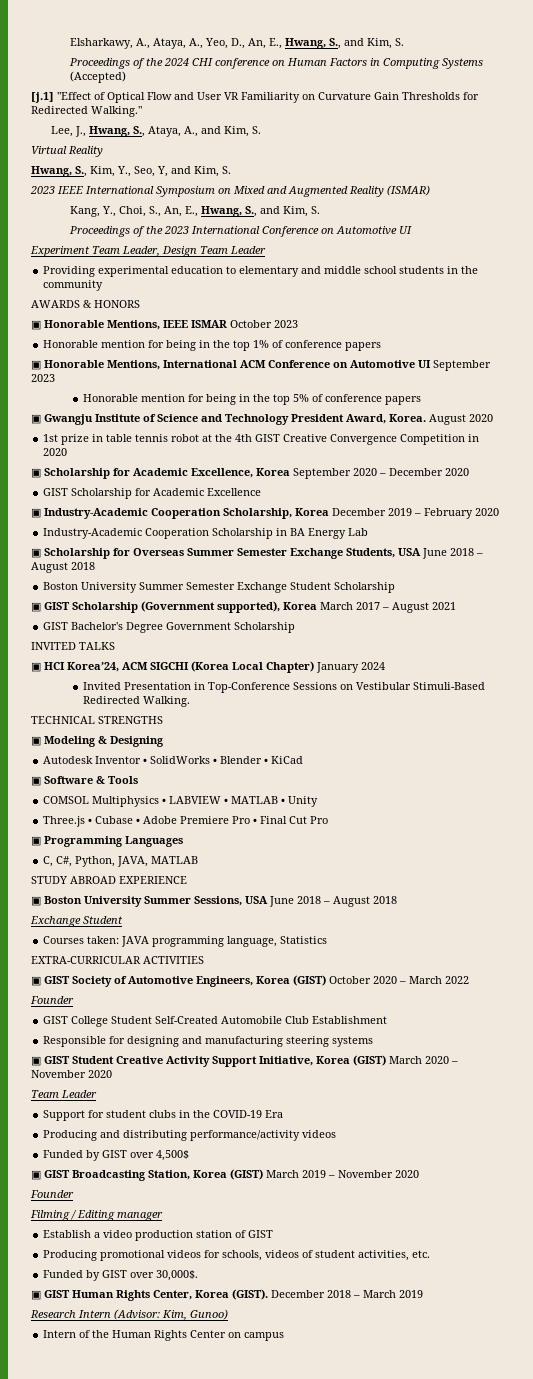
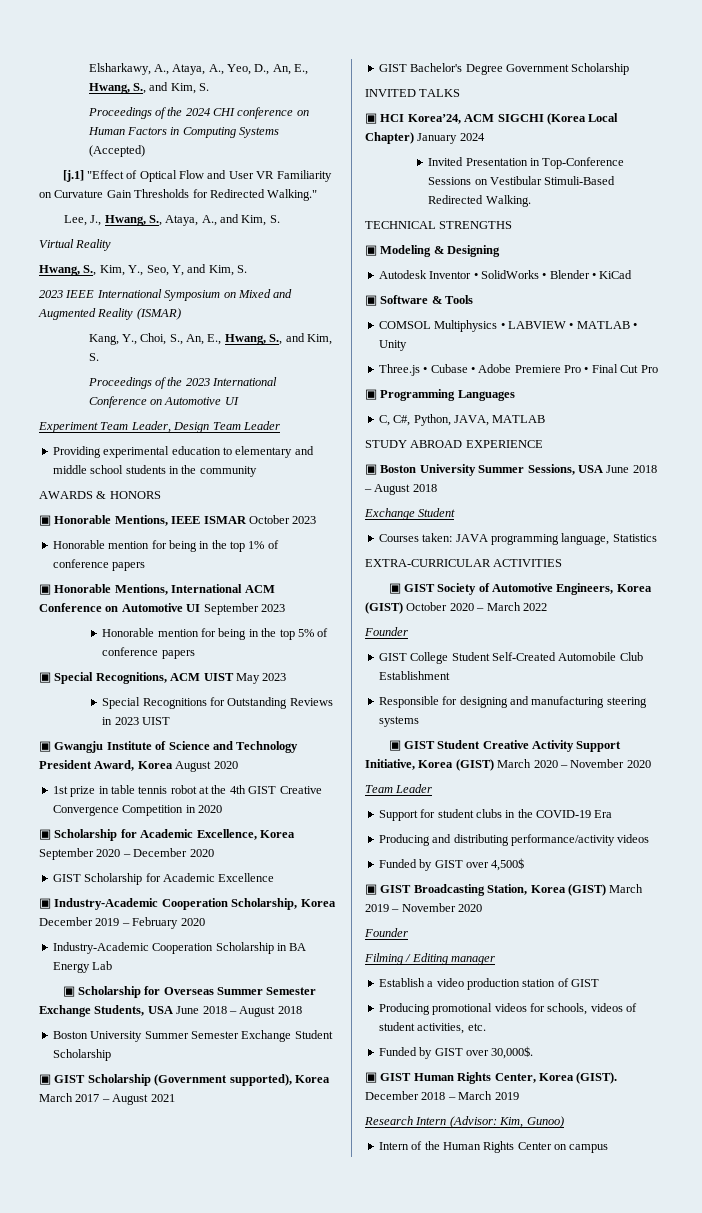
+ ▣ Special Recognitions, ACM UIST May 2023
+ Special Recognitions for Outstanding Reviews in 2023 UIST
- ▣ Gwangju Institute of Science and Technology President Award, Korea. August 2020
+ ▣ Gwangju Institute of Science and Technology President Award, Korea August 2020

